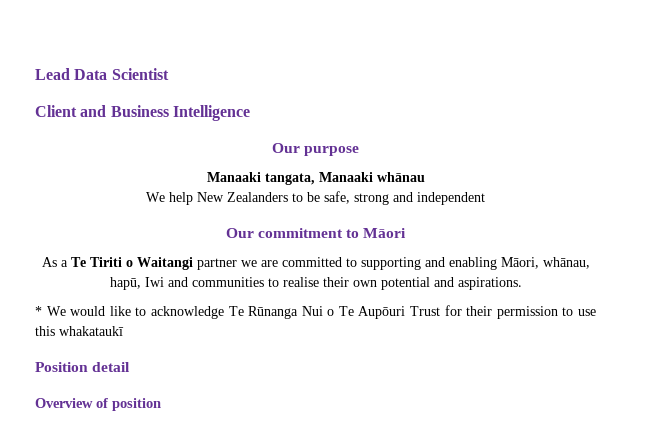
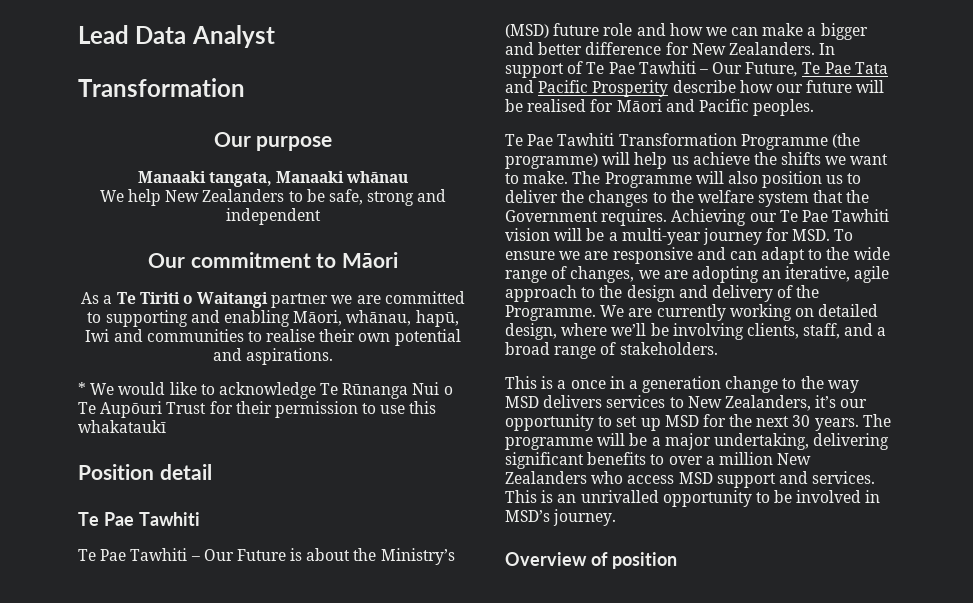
- Lead Data Scientist
- Client and Business Intelligence
+ Lead Data Analyst
+ Transformation
  Position detail
+ Te Pae Tawhiti
+ Te Pae Tawhiti – Our Future is about the Ministry’s (MSD) future role and how we can make a bigger and better difference for New Zealanders. In support of Te Pae Tawhiti – Our Future, Te Pae Tata and Pacific Prosperity describe how our future will be realised for Māori and Pacific peoples.
+ Te Pae Tawhiti Transformation Programme (the programme) will help us achieve the shifts we want to make. The Programme will also position us to deliver the changes to the welfare system that the Government requires. Achieving our Te Pae Tawhiti vision will be a multi-year journey for MSD. To ensure we are responsive and can adapt to the wide range of changes, we are adopting an iterative, agile approach to the design and delivery of the Programme. We are currently working on detailed design, where we’ll be involving clients, staff, and a broad range of stakeholders.
+ This is a once in a generation change to the way MSD delivers services to New Zealanders, it’s our opportunity to set up MSD for the next 30 years. The programme will be a major undertaking, delivering significant benefits to over a million New Zealanders who access MSD support and services. This is an unrivalled opportunity to be involved in MSD’s journey.

